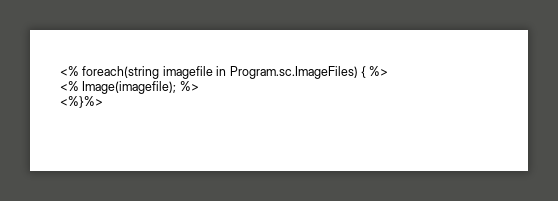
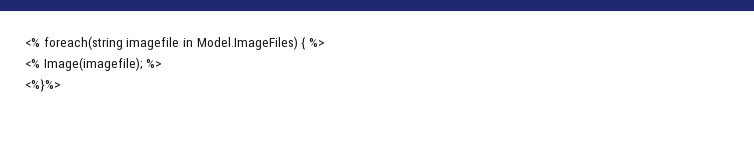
- <% foreach(string imagefile in Program.sc.ImageFiles) { %>
+ <% foreach(string imagefile in Model.ImageFiles) { %>

